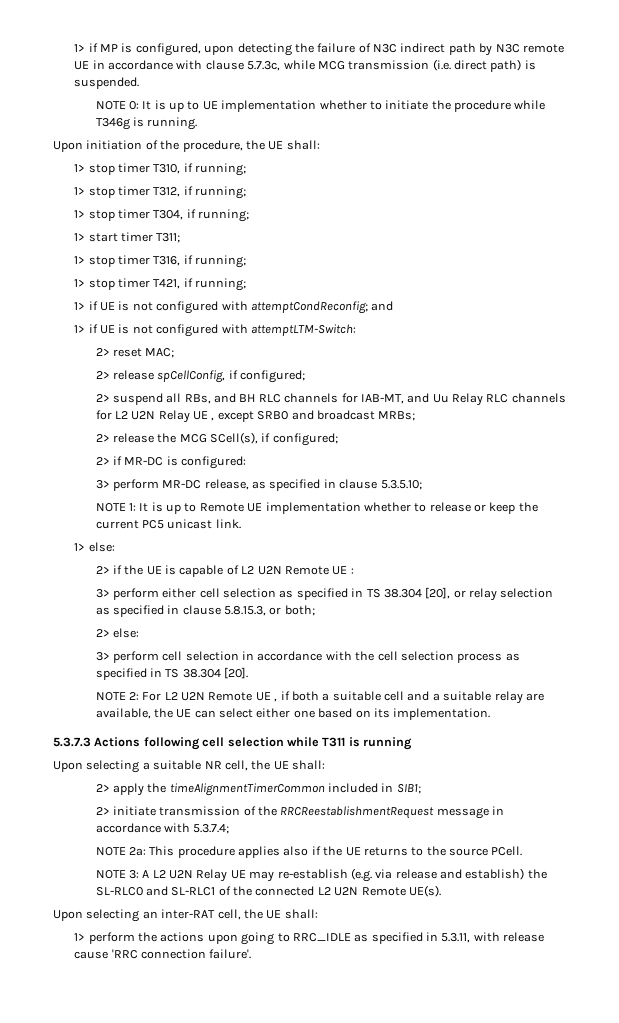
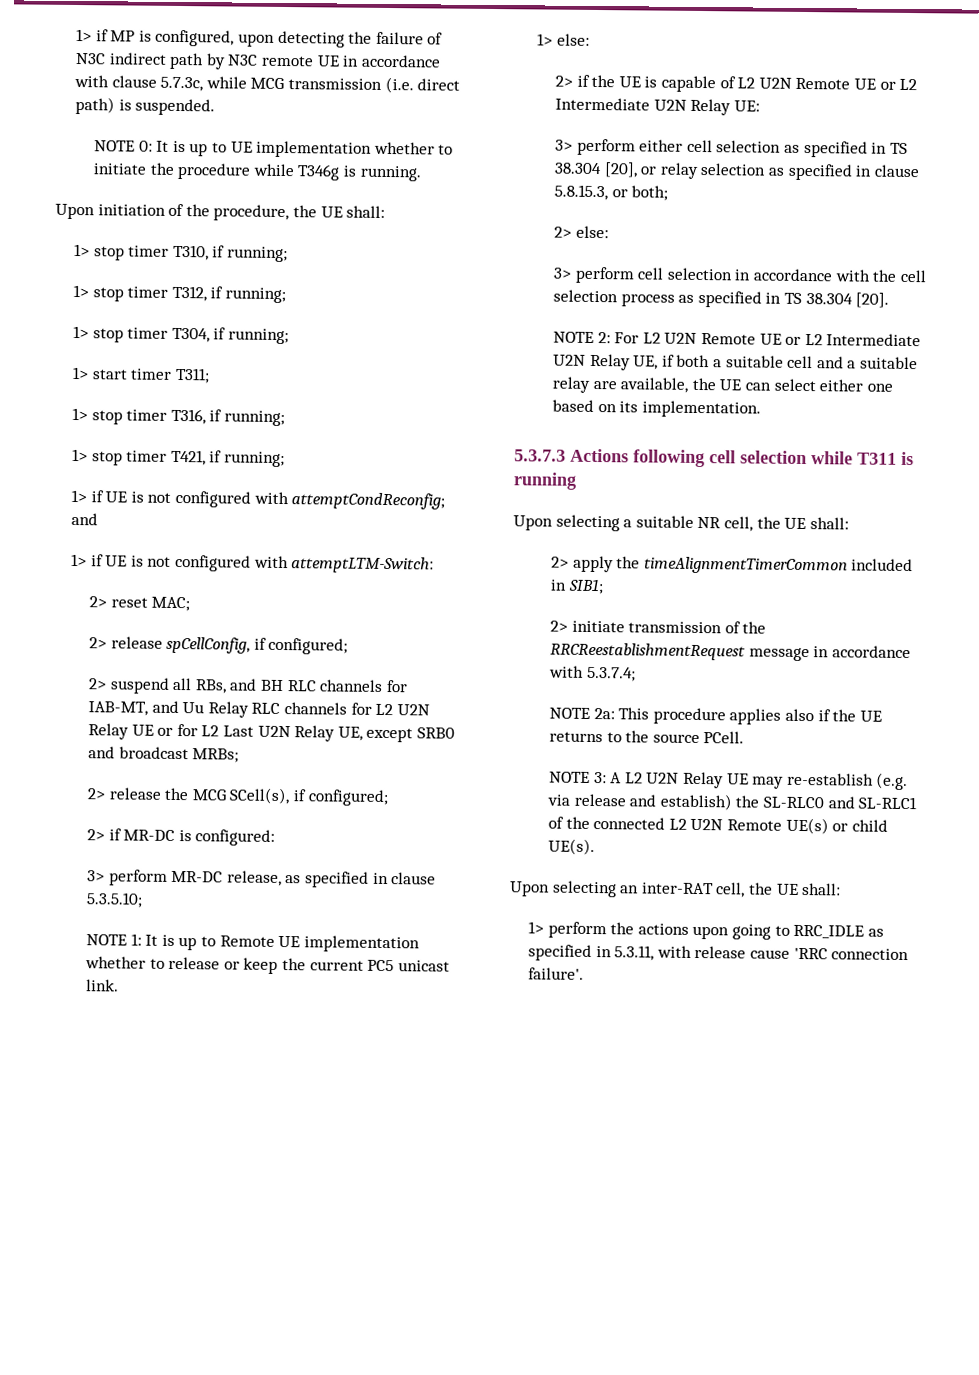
- 2> suspend all RBs, and BH RLC channels for IAB-MT, and Uu Relay RLC channels for L2 U2N Relay UE , except SRB0 and broadcast MRBs;
+ 2> suspend all RBs, and BH RLC channels for IAB-MT, and Uu Relay RLC channels for L2 U2N Relay UE or for L2 Last U2N Relay UE, except SRB0 and broadcast MRBs;
- 2> if the UE is capable of L2 U2N Remote UE :
+ 2> if the UE is capable of L2 U2N Remote UE or L2 Intermediate U2N Relay UE:
- NOTE 2: For L2 U2N Remote UE , if both a suitable cell and a suitable relay are available, the UE can select either one based on its implementation.
+ NOTE 2: For L2 U2N Remote UE or L2 Intermediate U2N Relay UE, if both a suitable cell and a suitable relay are available, the UE can select either one based on its implementation.
- NOTE 3: A L2 U2N Relay UE may re-establish (e.g. via release and establish) the SL-RLC0 and SL-RLC1 of the connected L2 U2N Remote UE(s).
+ NOTE 3: A L2 U2N Relay UE may re-establish (e.g. via release and establish) the SL-RLC0 and SL-RLC1 of the connected L2 U2N Remote UE(s) or child UE(s).

